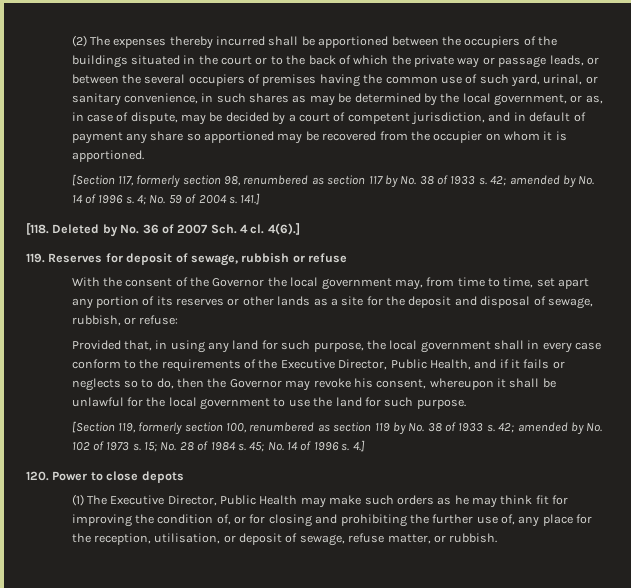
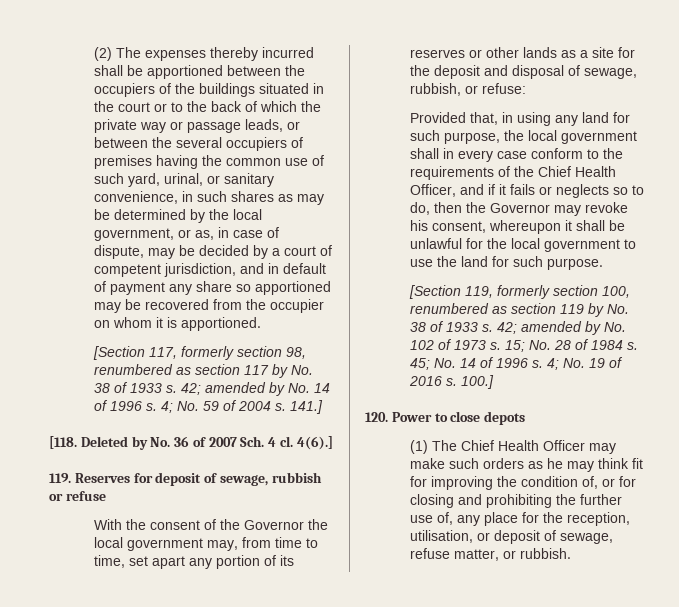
- Provided that, in using any land for such purpose, the local government shall in every case conform to the requirements of the Executive Director, Public Health, and if it fails or neglects so to do, then the Governor may revoke his consent, whereupon it shall be unlawful for the local government to use the land for such purpose.
+ Provided that, in using any land for such purpose, the local government shall in every case conform to the requirements of the Chief Health Officer, and if it fails or neglects so to do, then the Governor may revoke his consent, whereupon it shall be unlawful for the local government to use the land for such purpose.
- 4.]
+ 4; No. 19 of 2016 s. 100.]
- (1) The Executive Director, Public Health may make such orders as he may think fit for improving the condition of, or for closing and prohibiting the further use of, any place for the reception, utilisation, or deposit of sewage, refuse matter, or rubbish.
+ (1) The Chief Health Officer may make such orders as he may think fit for improving the condition of, or for closing and prohibiting the further use of, any place for the reception, utilisation, or deposit of sewage, refuse matter, or rubbish.

